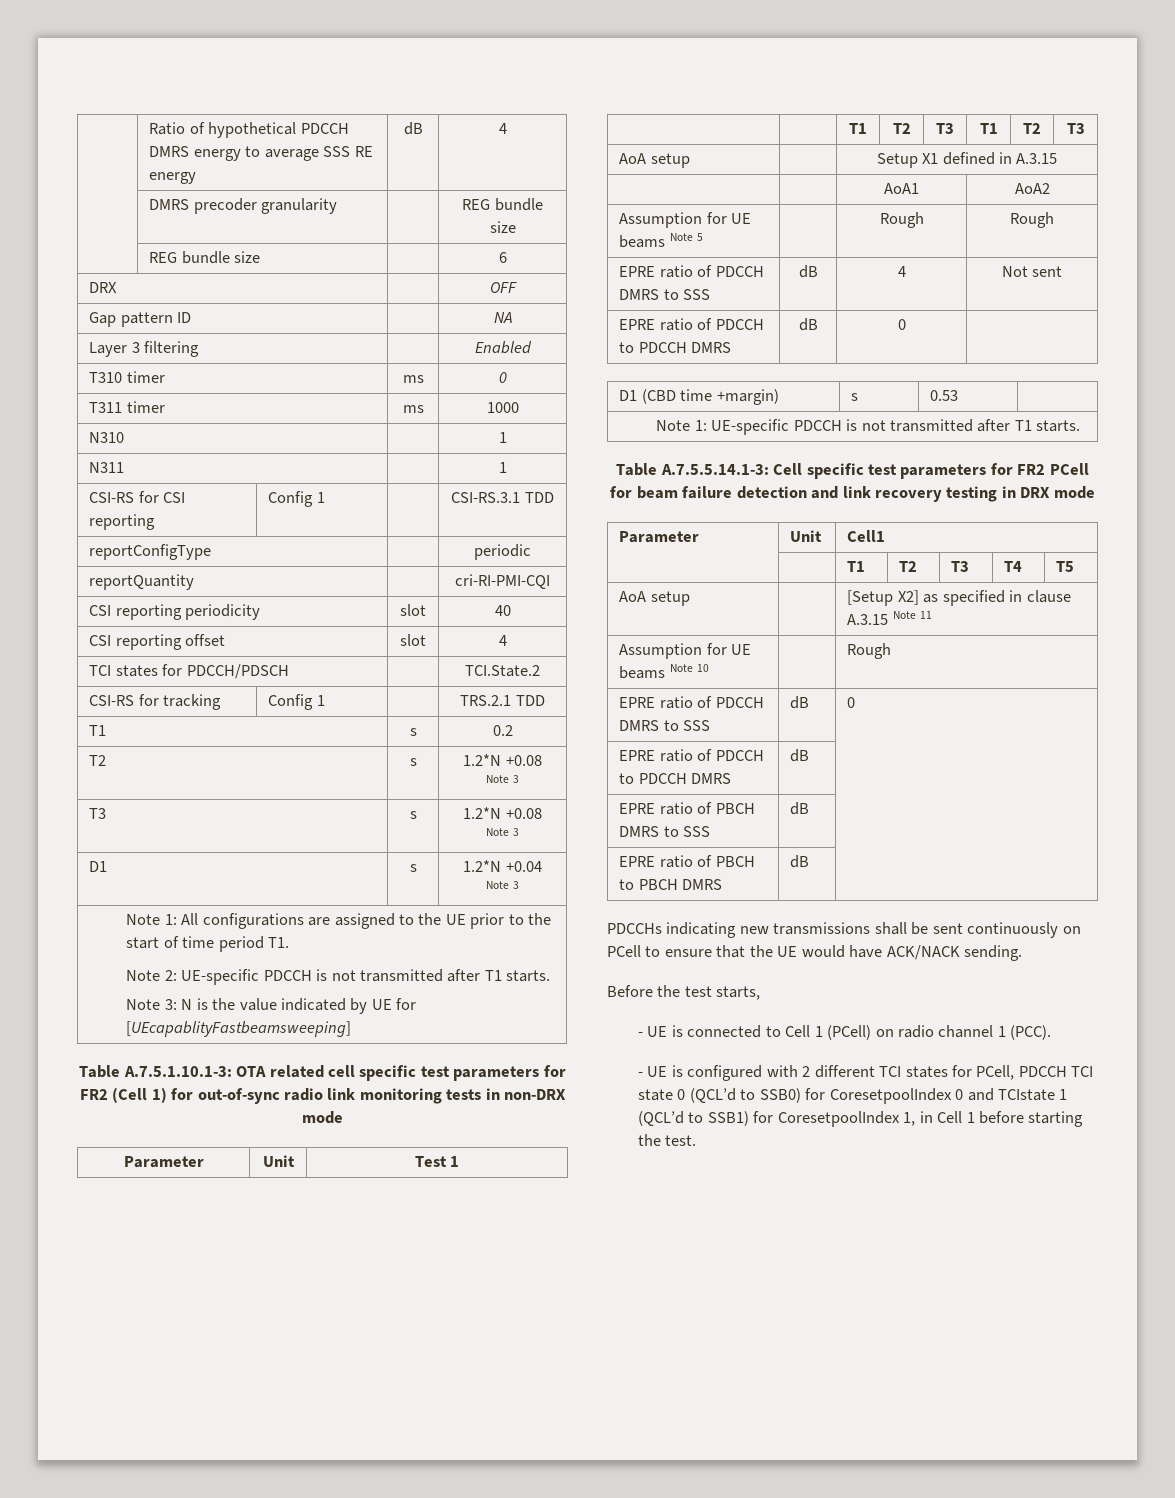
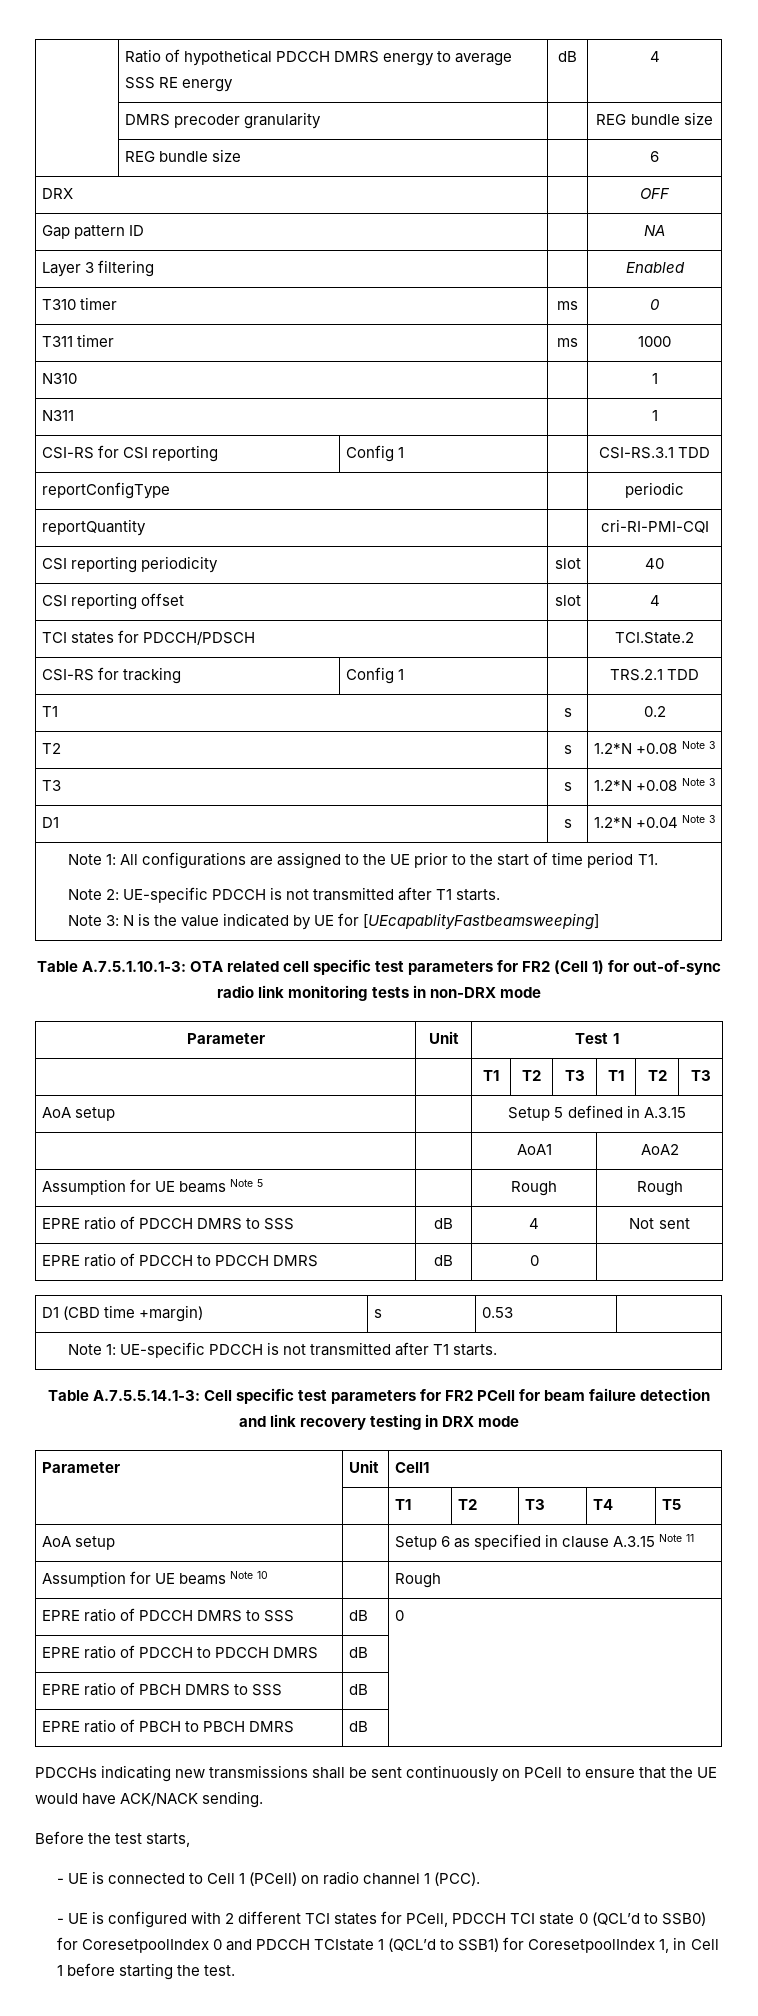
- AoA setup | | Setup X1 defined in A.3.15
+ AoA setup | | Setup 5 defined in A.3.15
- AoA setup | | [Setup X2] as specified in clause A.3.15 Note 11
+ AoA setup | | Setup 6 as specified in clause A.3.15 Note 11
- - UE is configured with 2 different TCI states for PCell, PDCCH TCI state 0 (QCL’d to SSB0) for CoresetpoolIndex 0 and TCIstate 1 (QCL’d to SSB1) for CoresetpoolIndex 1, in Cell 1 before starting the test.
+ - UE is configured with 2 different TCI states for PCell, PDCCH TCI state 0 (QCL’d to SSB0) for CoresetpoolIndex 0 and PDCCH TCIstate 1 (QCL’d to SSB1) for CoresetpoolIndex 1, in Cell 1 before starting the test.

